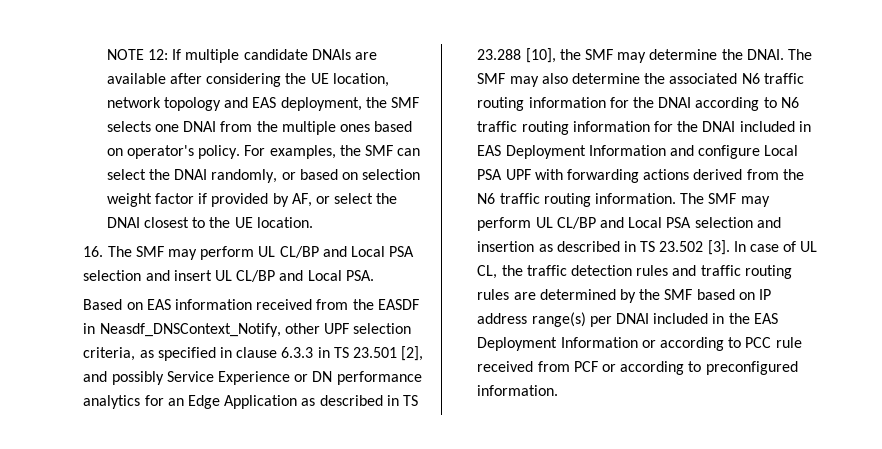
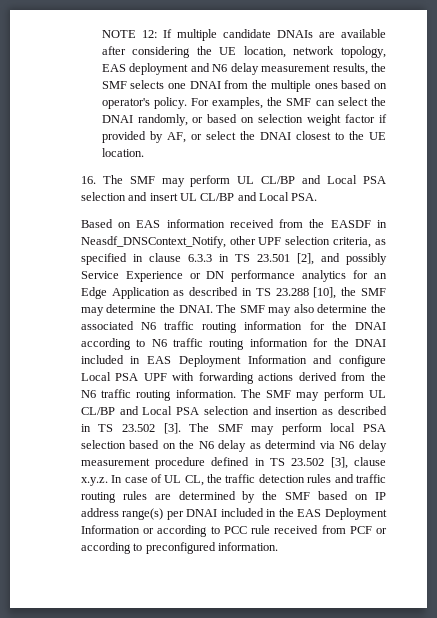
- NOTE 12: If multiple candidate DNAIs are available after considering the UE location, network topology and EAS deployment, the SMF selects one DNAI from the multiple ones based on operator's policy.
+ NOTE 12: If multiple candidate DNAIs are available after considering the UE location, network topology, EAS deployment and N6 delay measurement results, the SMF selects one DNAI from the multiple ones based on operator's policy.
- In case of UL CL, the traffic detection rules and traffic routing rules are determined by the SMF based on IP address range(s) per DNAI included in the EAS Deployment Information or according to PCC rule received from PCF or according to preconfigured information.
+ The SMF may perform local PSA selection based on the N6 delay as determind via N6 delay measurement procedure defined in TS 23.502 [3], clause x.y.z. In case of UL CL, the traffic detection rules and traffic routing rules are determined by the SMF based on IP address range(s) per DNAI included in the EAS Deployment Information or according to PCC rule received from PCF or according to preconfigured information.

